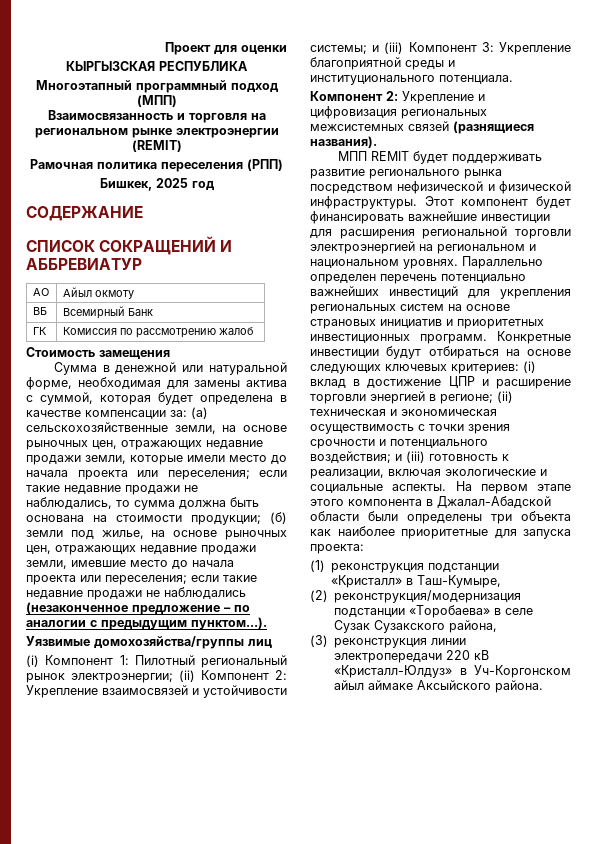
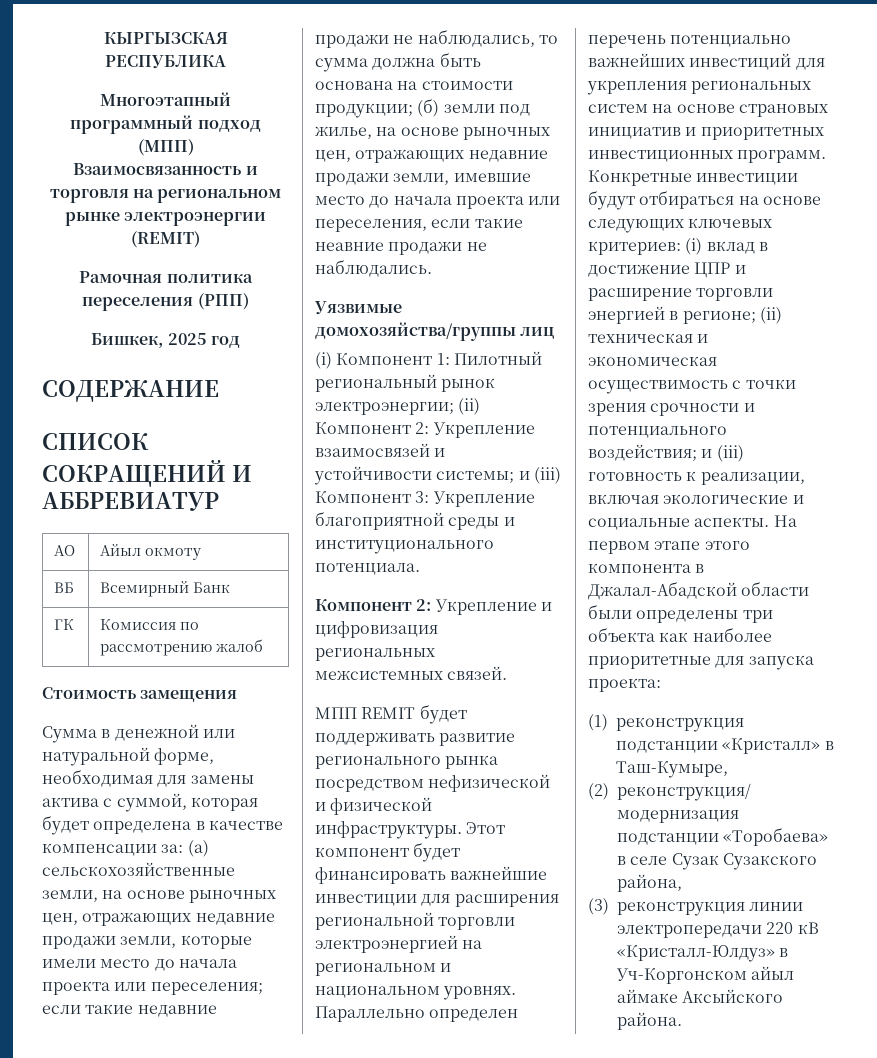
- Проект для оценки
- (б) земли под жилье, на основе рыночных цен, отражающих недавние продажи земли, имевшие место до начала проекта или переселения; если такие недавние продажи не наблюдались (незаконченное предложение – по аналогии с предыдущим пунктом...).
+ (б) земли под жилье, на основе рыночных цен, отражающих недавние продажи земли, имевшие место до начала проекта или переселения, если такие неавние продажи не наблюдались.
- Компонент 2: Укрепление и цифровизация региональных межсистемных связей (разнящиеся названия).
+ Компонент 2: Укрепление и цифровизация региональных межсистемных связей.

